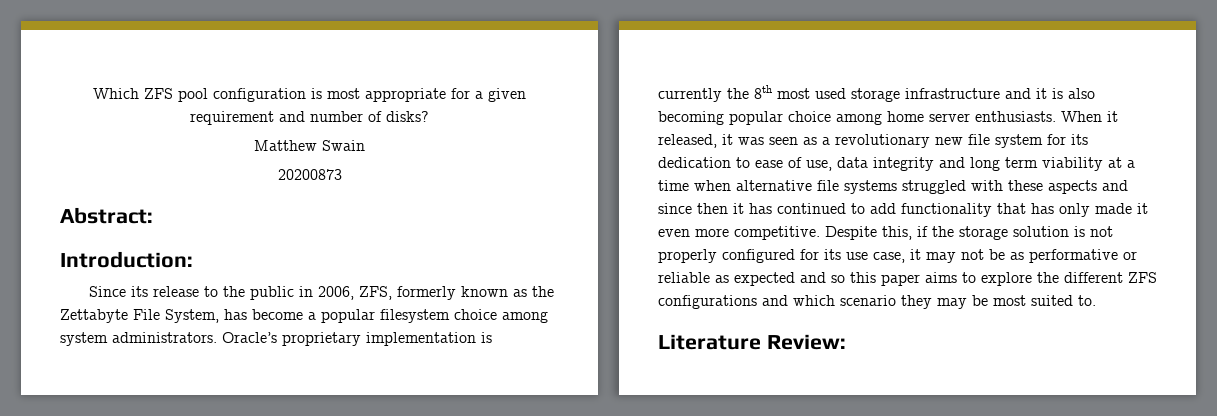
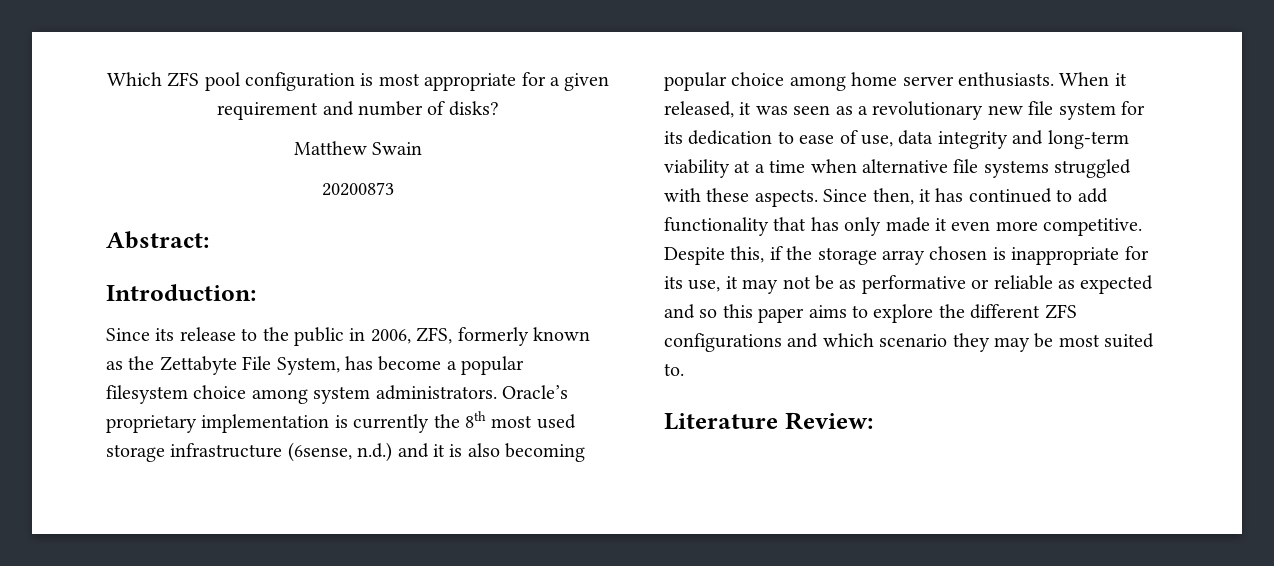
- Oracle’s proprietary implementation is currently the 8th most used storage infrastructure and it is also becoming popular choice among home server enthusiasts.
+ Oracle’s proprietary implementation is currently the 8th most used storage infrastructure (6sense, n.d.) and it is also becoming popular choice among home server enthusiasts.
- When it released, it was seen as a revolutionary new file system for its dedication to ease of use, data integrity and long term viability at a time when alternative file systems struggled with these aspects and since then it has continued to add functionality that has only made it even more competitive.
+ When it released, it was seen as a revolutionary new file system for its dedication to ease of use, data integrity and long-term viability at a time when alternative file systems struggled with these aspects. Since then, it has continued to add functionality that has only made it even more competitive.
- Despite this, if the storage solution is not properly configured for its use case, it may not be as performative or reliable as expected and so this paper aims to explore the different ZFS configurations and which scenario they may be most suited to.
+ Despite this, if the storage array chosen is inappropriate for its use, it may not be as performative or reliable as expected and so this paper aims to explore the different ZFS configurations and which scenario they may be most suited to.

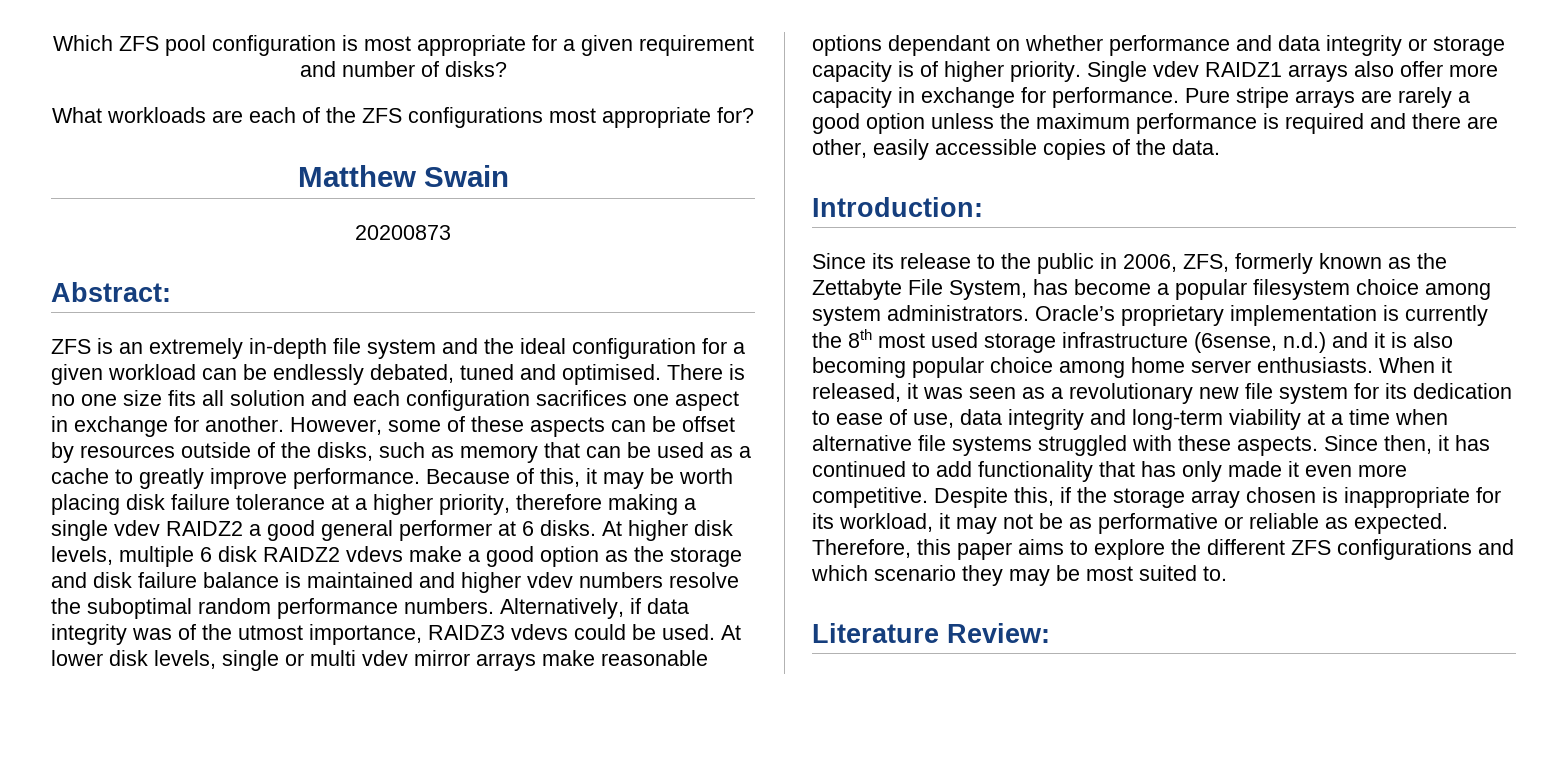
+ What workloads are each of the ZFS configurations most appropriate for?
  Matthew Swain
  20200873
  Abstract:
+ ZFS is an extremely in-depth file system and the ideal configuration for a given workload can be endlessly debated, tuned and optimised. There is no one size fits all solution and each configuration sacrifices one aspect in exchange for another. However, some of these aspects can be offset by resources outside of the disks, such as memory that can be used as a cache to greatly improve performance. Because of this, it may be worth placing disk failure tolerance at a higher priority, therefore making a single vdev RAIDZ2 a good general performer at 6 disks. At higher disk levels, multiple 6 disk RAIDZ2 vdevs make a good option as the storage and disk failure balance is maintained and higher vdev numbers resolve the suboptimal random performance numbers. Alternatively, if data integrity was of the utmost importance, RAIDZ3 vdevs could be used. At lower disk levels, single or multi vdev mirror arrays make reasonable options dependant on whether performance and data integrity or storage capacity is of higher priority. Single vdev RAIDZ1 arrays also offer more capacity in exchange for performance. Pure stripe arrays are rarely a good option unless the maximum performance is required and there are other, easily accessible copies of the data.
- Despite this, if the storage array chosen is inappropriate for its use, it may not be as performative or reliable as expected and so this paper aims to explore the different ZFS configurations and which scenario they may be most suited to.
+ Despite this, if the storage array chosen is inappropriate for its workload, it may not be as performative or reliable as expected. Therefore, this paper aims to explore the different ZFS configurations and which scenario they may be most suited to.

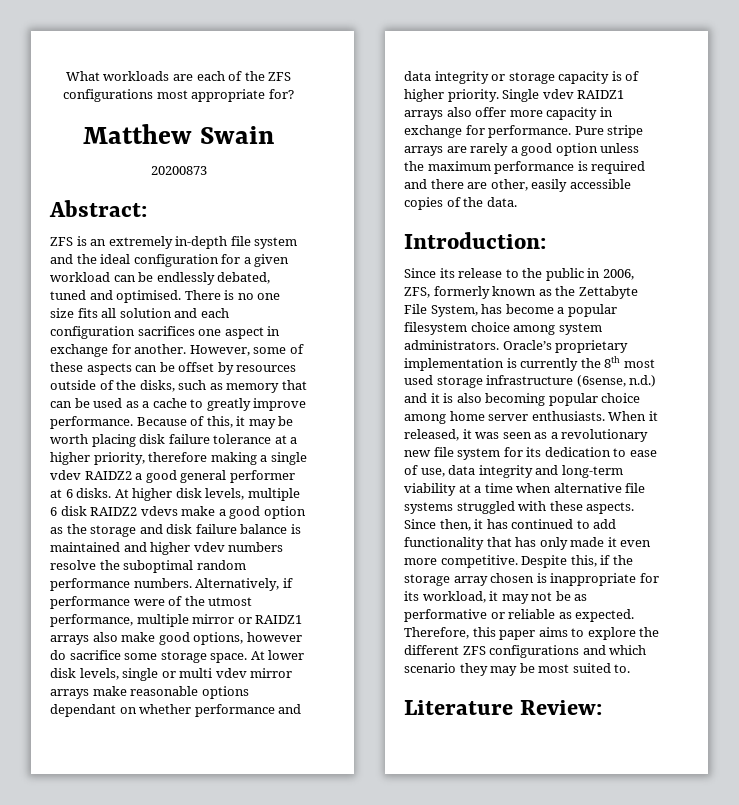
- Which ZFS pool configuration is most appropriate for a given requirement and number of disks?
- Alternatively, if data integrity was of the utmost importance, RAIDZ3 vdevs could be used.
+ Alternatively, if performance were of the utmost performance, multiple mirror or RAIDZ1 arrays also make good options, however do sacrifice some storage space.

